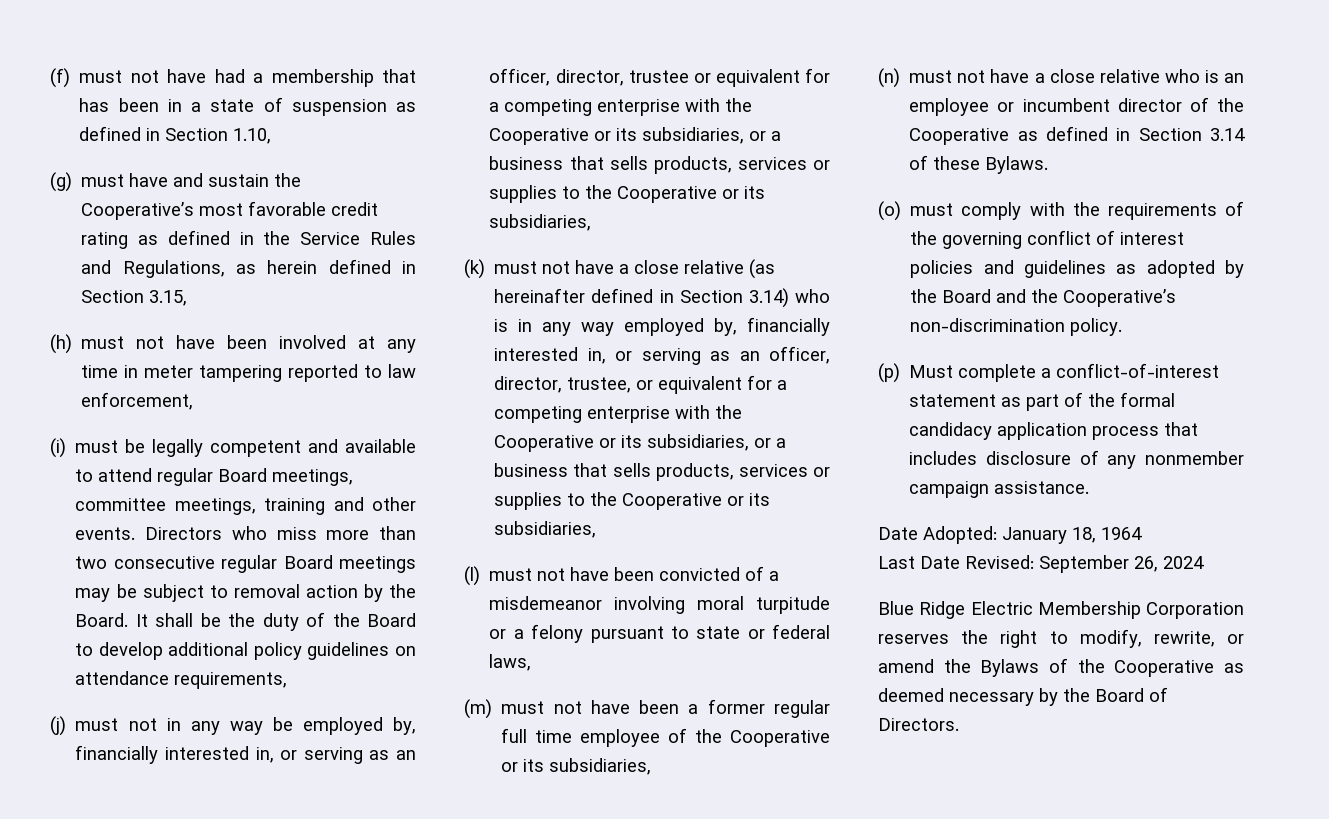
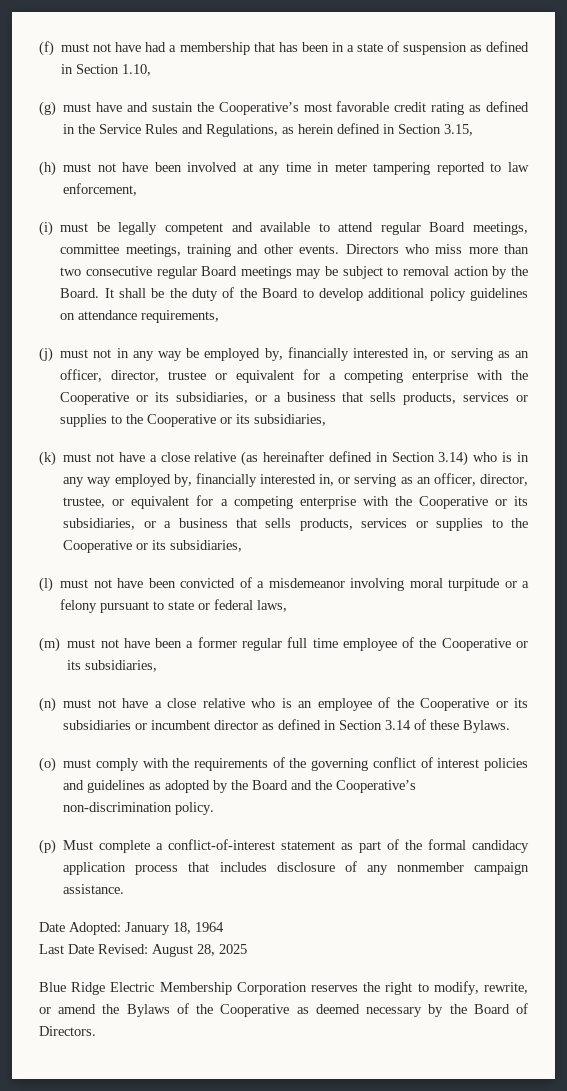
- (n) must not have a close relative who is an employee or incumbent director of the Cooperative as defined in Section 3.14 of these Bylaws.
+ (n) must not have a close relative who is an employee of the Cooperative or its subsidiaries or incumbent director as defined in Section 3.14 of these Bylaws.
- Last Date Revised: September 26, 2024
+ Last Date Revised: August 28, 2025

